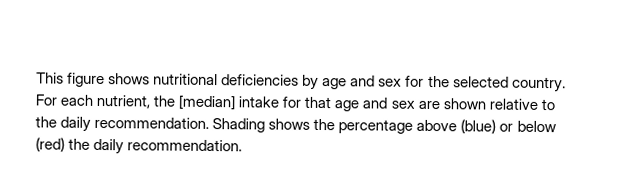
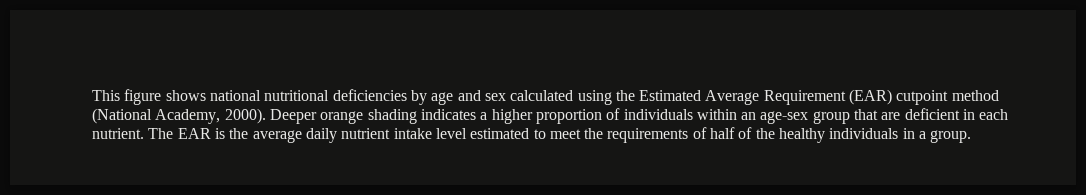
- This figure shows nutritional deficiencies by age and sex for the selected country. For each nutrient, the [median] intake for that age and sex are shown relative to the daily recommendation. Shading shows the percentage above (blue) or below (red) the daily recommendation.
+ This figure shows national nutritional deficiencies by age and sex calculated using the Estimated Average Requirement (EAR) cutpoint method (National Academy, 2000). Deeper orange shading indicates a higher proportion of individuals within an age-sex group that are deficient in each nutrient. The EAR is the average daily nutrient intake level estimated to meet the requirements of half of the healthy individuals in a group.

